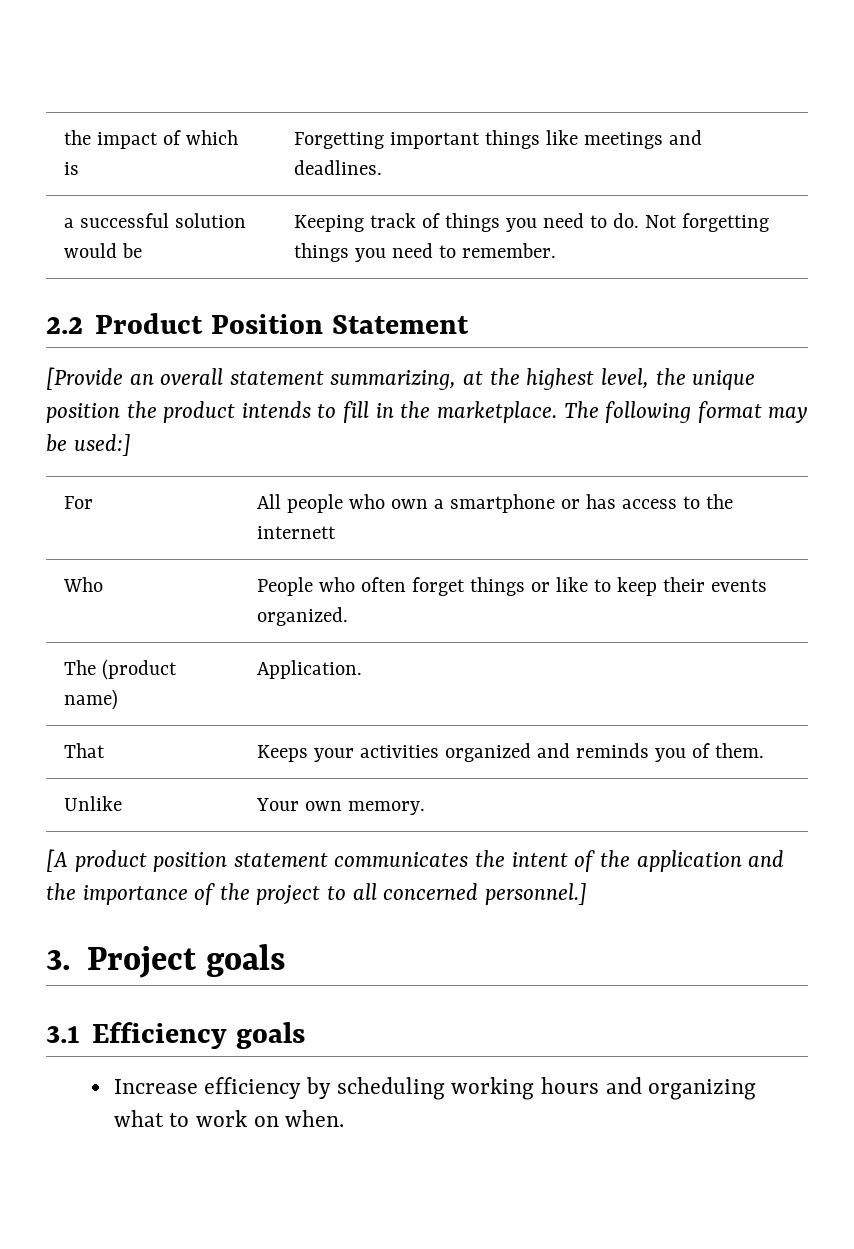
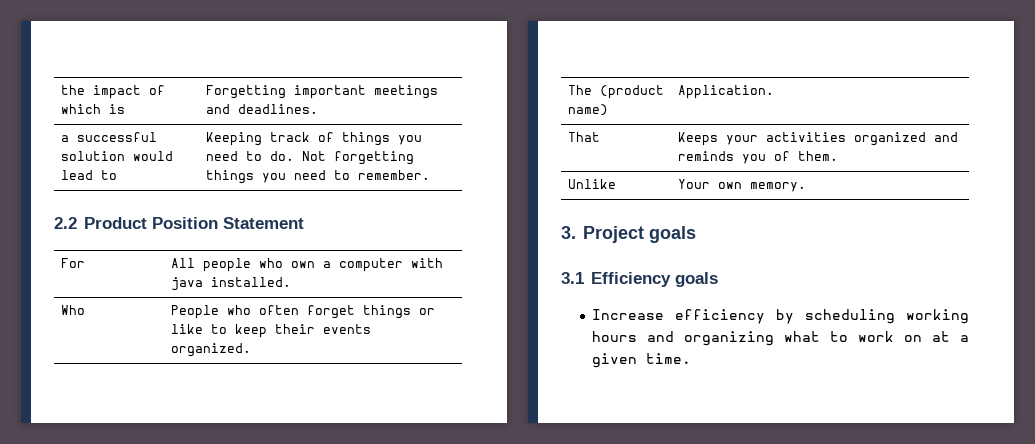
- the impact of which is | Forgetting important things like meetings and deadlines.
+ the impact of which is | Forgetting important meetings and deadlines.
- a successful solution would be | Keeping track of things you need to do. Not forgetting things you need to remember.
+ a successful solution would lead to | Keeping track of things you need to do. Not forgetting things you need to remember.
- [Provide an overall statement summarizing, at the highest level, the unique position the product intends to fill in the marketplace. The following format may be used:]
- For | All people who own a smartphone or has access to the internett
+ For | All people who own a computer with java installed.
- [A product position statement communicates the intent of the application and the importance of the project to all concerned personnel.]
- Increase efficiency by scheduling working hours and organizing what to work on when.
+ Increase efficiency by scheduling working hours and organizing what to work on at a given time.

